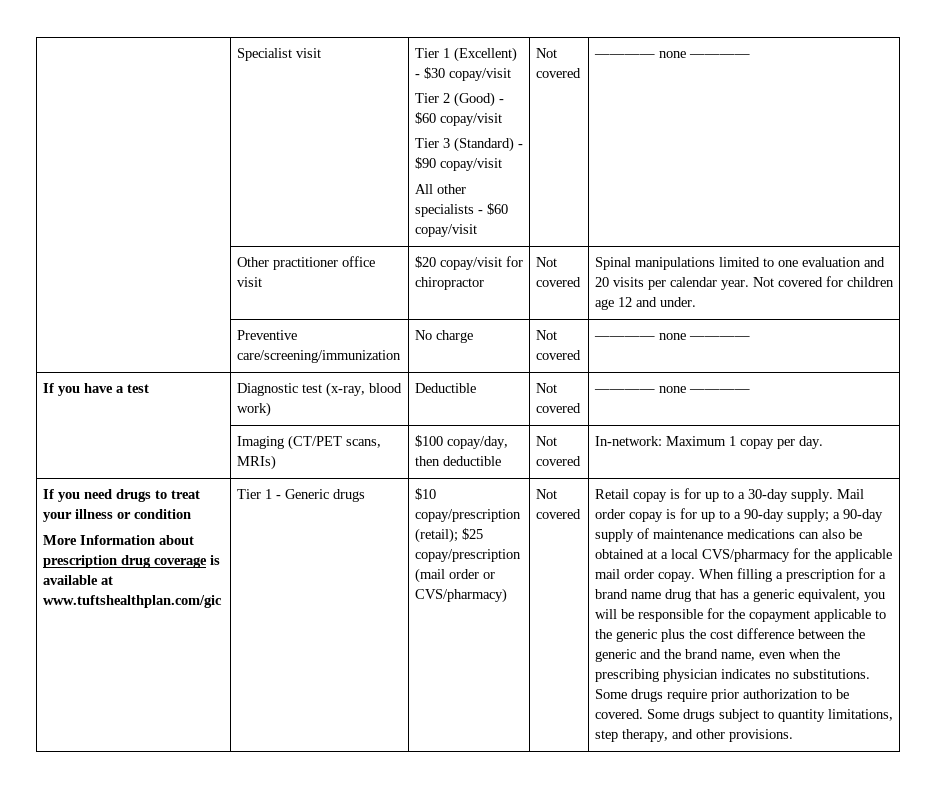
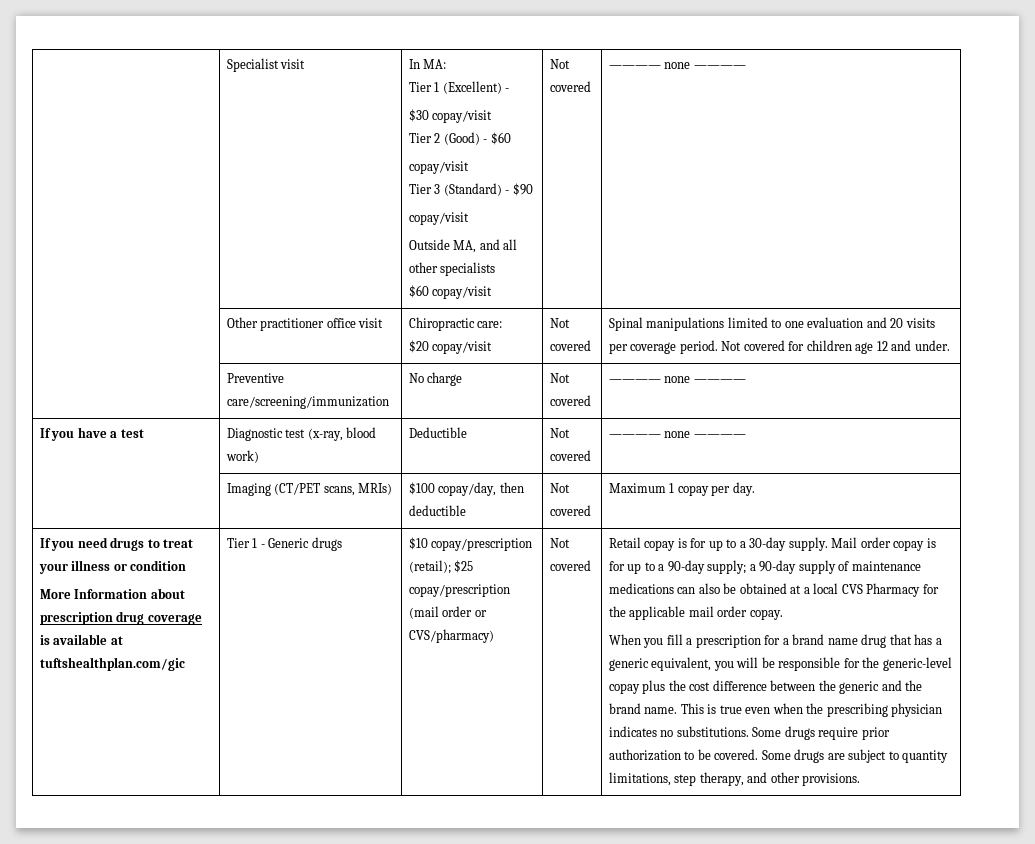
- | Specialist visit | Tier 1 (Excellent) - $30 copay/visit
- Tier 2 (Good) - $60 copay/visit
- Tier 3 (Standard) - $90 copay/visit
- All other specialists - $60 copay/visit | Not covered | ———— none ————
+ | Specialist visit | In MA:
+ Tier 1 (Excellent) -
+ $30 copay/visit
+ Tier 2 (Good) - $60
+ copay/visit
+ Tier 3 (Standard) - $90
+ copay/visit
+ Outside MA, and all other specialists
+ $60 copay/visit | Not covered | ———— none ————
- | Other practitioner office visit | $20 copay/visit for chiropractor | Not covered | Spinal manipulations limited to one evaluation and 20 visits per calendar year. Not covered for children age 12 and under.
+ | Other practitioner office visit | Chiropractic care:
+ $20 copay/visit | Not covered | Spinal manipulations limited to one evaluation and 20 visits per coverage period. Not covered for children age 12 and under.
- | Imaging (CT/PET scans, MRIs) | $100 copay/day, then deductible | Not covered | In-network: Maximum 1 copay per day.
+ | Imaging (CT/PET scans, MRIs) | $100 copay/day, then deductible | Not covered | Maximum 1 copay per day.
- More Information about prescription drug coverage is available at www.tuftshealthplan.com/gic
+ More Information about prescription drug coverage is available at tuftshealthplan.com/gic
- a 90-day supply of maintenance medications can also be obtained at a local CVS/pharmacy for the applicable mail order copay. When filling a prescription for a brand name drug that has a generic equivalent, you will be responsible for the copayment applicable to the generic plus the cost difference between the generic and the brand name, even when the prescribing physician indicates no substitutions.
+ a 90-day supply of maintenance medications can also be obtained at a local CVS Pharmacy for the applicable mail order copay.
+ When you fill a prescription for a brand name drug that has a generic equivalent, you will be responsible for the generic-level copay plus the cost difference between the generic and the brand name. This is true even when the prescribing physician indicates no substitutions.
- Some drugs subject to quantity limitations, step therapy, and other provisions.
+ Some drugs are subject to quantity limitations, step therapy, and other provisions.

